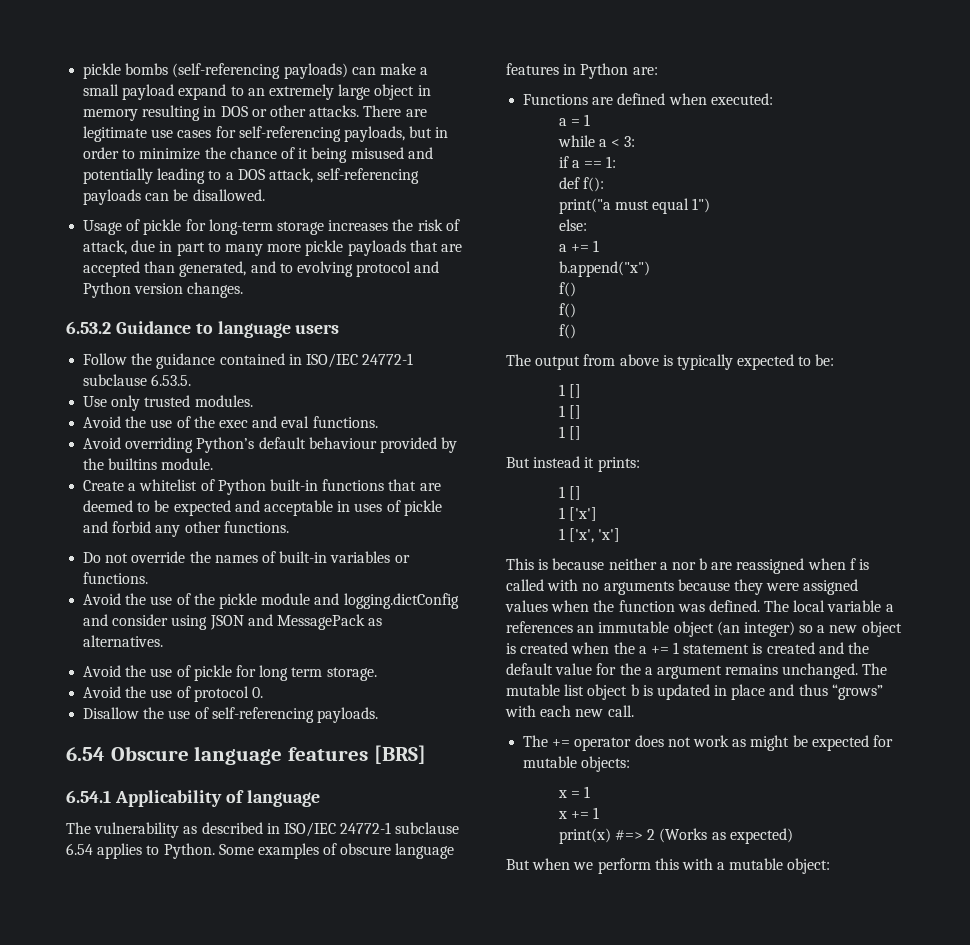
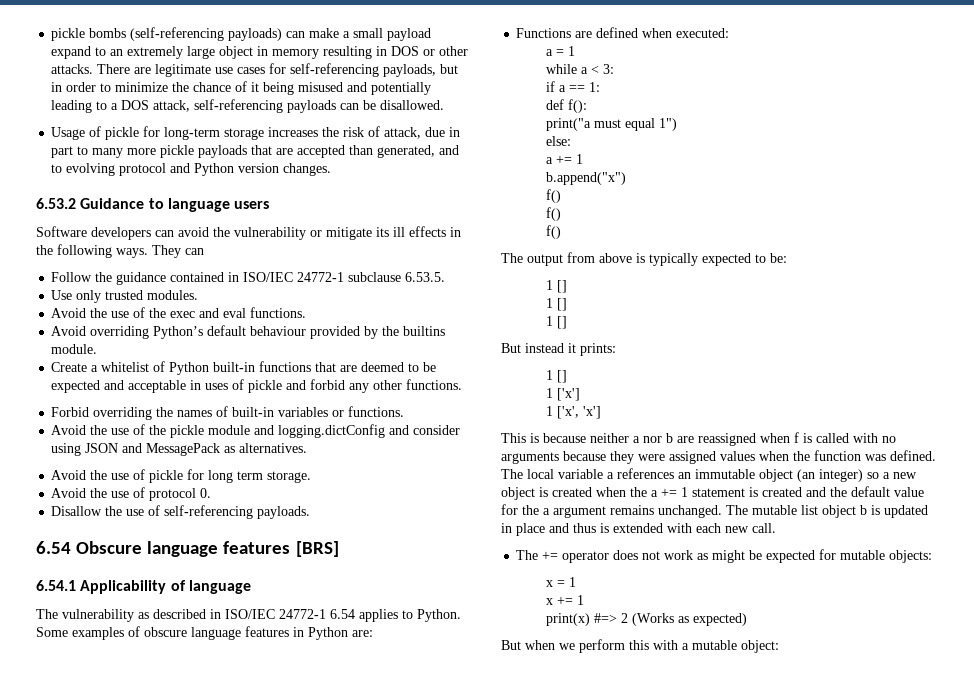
+ Software developers can avoid the vulnerability or mitigate its ill effects in the following ways. They can
- Do not override the names of built-in variables or functions.
+ Forbid overriding the names of built-in variables or functions.
- The vulnerability as described in ISO/IEC 24772-1 subclause 6.54 applies to Python.
+ The vulnerability as described in ISO/IEC 24772-1 6.54 applies to Python.
- The mutable list object b is updated in place and thus “grows” with each new call.
+ The mutable list object b is updated in place and thus is extended with each new call.

